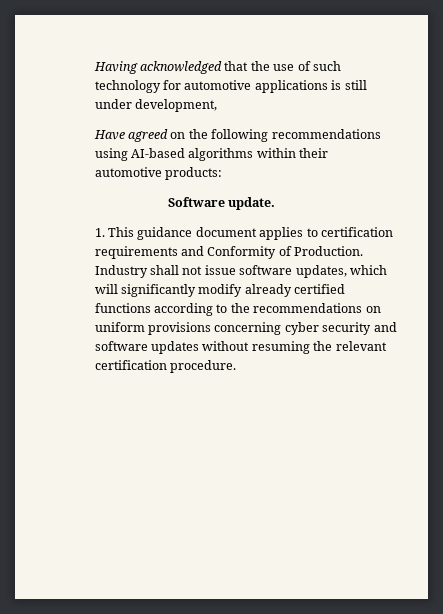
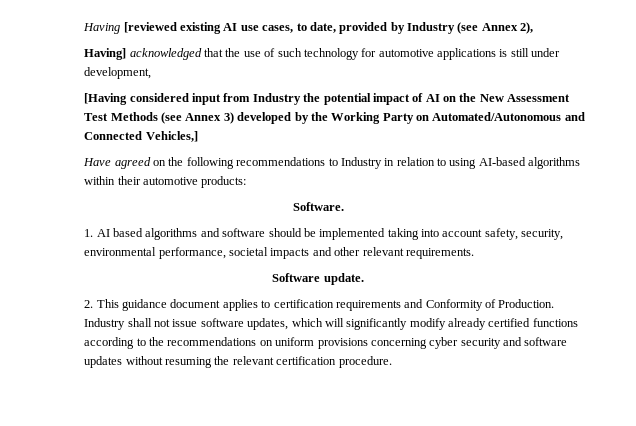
- Having acknowledged that the use of such technology for automotive applications is still under development,
+ Having [reviewed existing AI use cases, to date, provided by Industry (see Annex 2),
+ Having] acknowledged that the use of such technology for automotive applications is still under development,
+ [Having considered input from Industry the potential impact of AI on the New Assessment Test Methods (see Annex 3) developed by the Working Party on Automated/Autonomous and Connected Vehicles,]
- Have agreed on the following recommendations using AI-based algorithms within their automotive products:
+ Have agreed on the following recommendations to Industry in relation to using AI-based algorithms within their automotive products:
+ Software.
+ 1. AI based algorithms and software should be implemented taking into account safety, security, environmental performance, societal impacts and other relevant requirements.
- 1. This guidance document applies to certification requirements and Conformity of Production.
+ 2. This guidance document applies to certification requirements and Conformity of Production.

